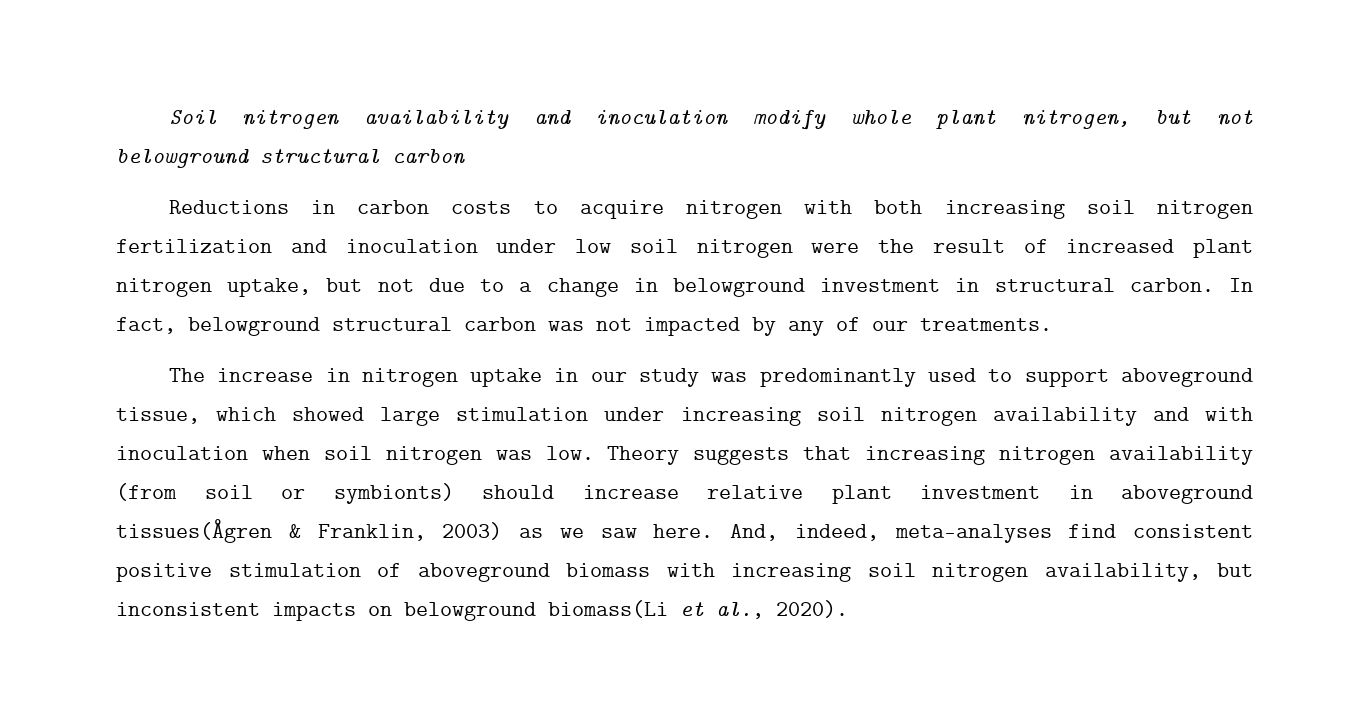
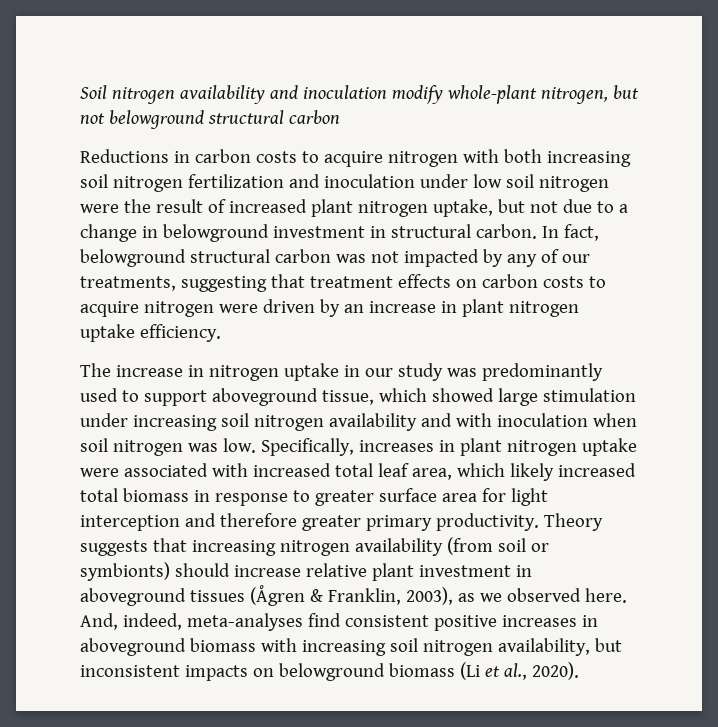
- Soil nitrogen availability and inoculation modify whole plant nitrogen, but not belowground structural carbon
+ Soil nitrogen availability and inoculation modify whole-plant nitrogen, but not belowground structural carbon
- In fact, belowground structural carbon was not impacted by any of our treatments.
+ In fact, belowground structural carbon was not impacted by any of our treatments, suggesting that treatment effects on carbon costs to acquire nitrogen were driven by an increase in plant nitrogen uptake efficiency.
+ Specifically, increases in plant nitrogen uptake were associated with increased total leaf area, which likely increased total biomass in response to greater surface area for light interception and therefore greater primary productivity.
- Theory suggests that increasing nitrogen availability (from soil or symbionts) should increase relative plant investment in aboveground tissues(Ågren & Franklin, 2003) as we saw here.
+ Theory suggests that increasing nitrogen availability (from soil or symbionts) should increase relative plant investment in aboveground tissues (Ågren & Franklin, 2003), as we observed here.
- And, indeed, meta-analyses find consistent positive stimulation of aboveground biomass with increasing soil nitrogen availability, but inconsistent impacts on belowground biomass(Li et al., 2020).
+ And, indeed, meta-analyses find consistent positive increases in aboveground biomass with increasing soil nitrogen availability, but inconsistent impacts on belowground biomass (Li et al., 2020).

